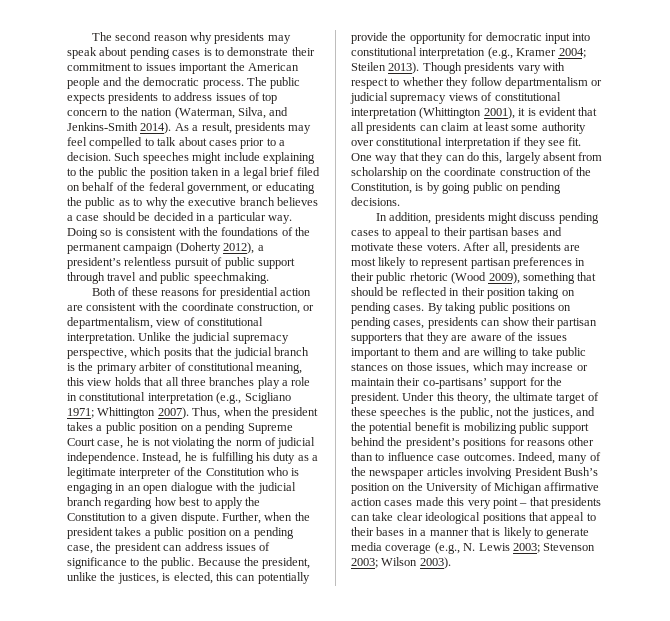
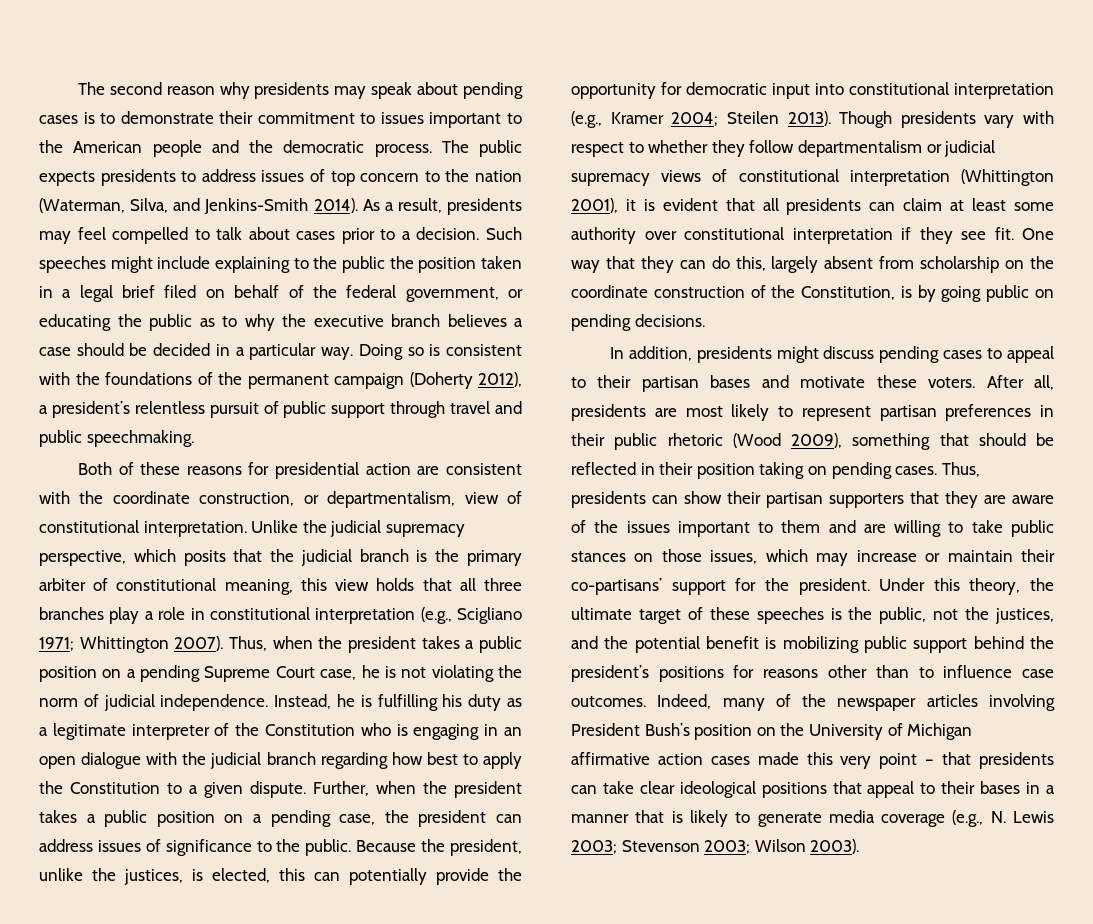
- The second reason why presidents may speak about pending cases is to demonstrate their commitment to issues important the American people and the democratic process.
+ The second reason why presidents may speak about pending cases is to demonstrate their commitment to issues important to the American people and the democratic process.
- By taking public positions on pending cases, presidents can show their partisan supporters that they are aware of the issues important to them and are willing to take public stances on those issues, which may increase or maintain their co-partisans’ support for the president.
+ Thus, presidents can show their partisan supporters that they are aware of the issues important to them and are willing to take public stances on those issues, which may increase or maintain their co-partisans’ support for the president.

